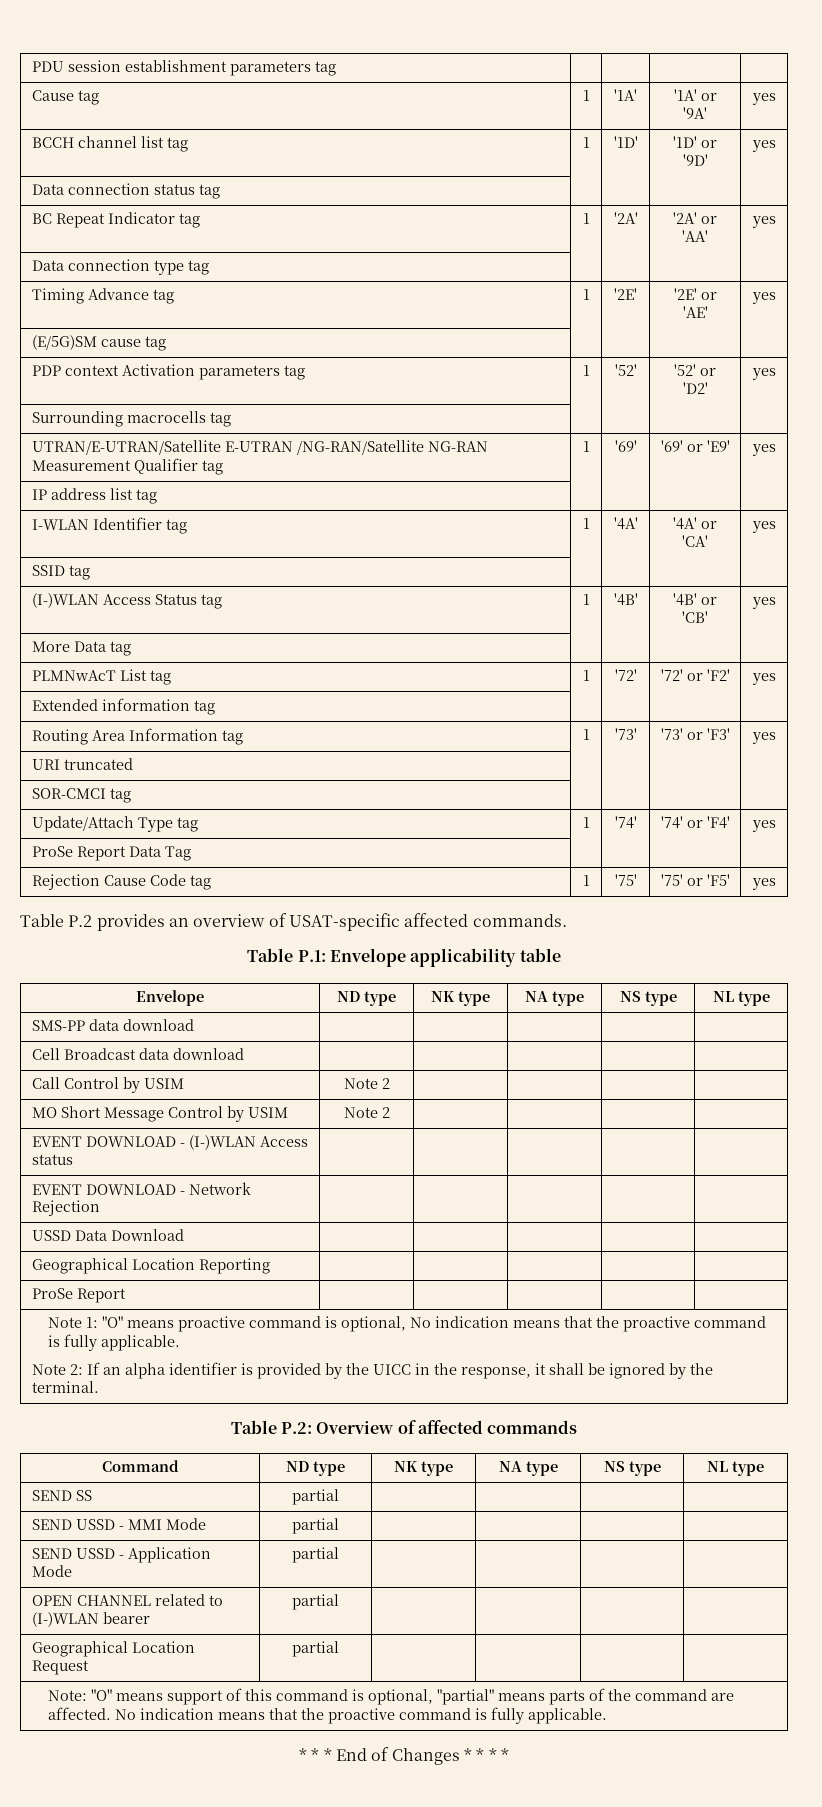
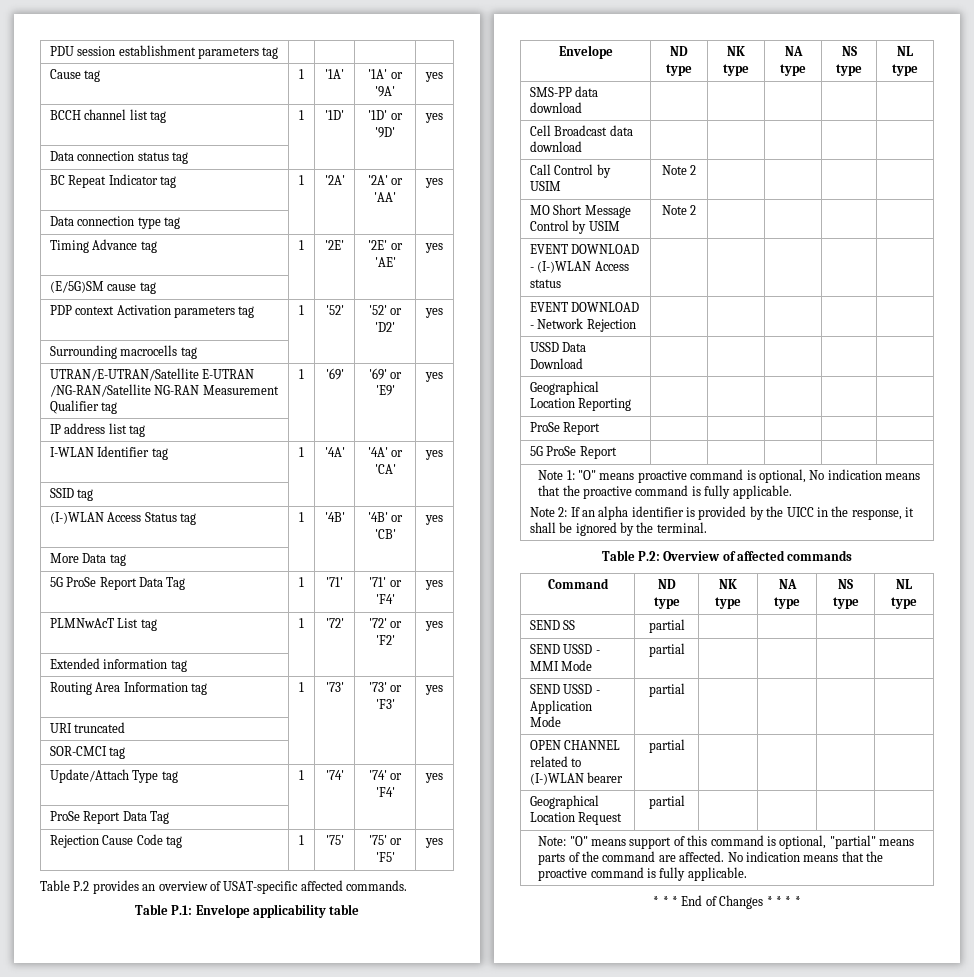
+ 5G ProSe Report Data Tag | 1 | '71' | '71' or 'F4' | yes
+ 5G ProSe Report | | | | |

